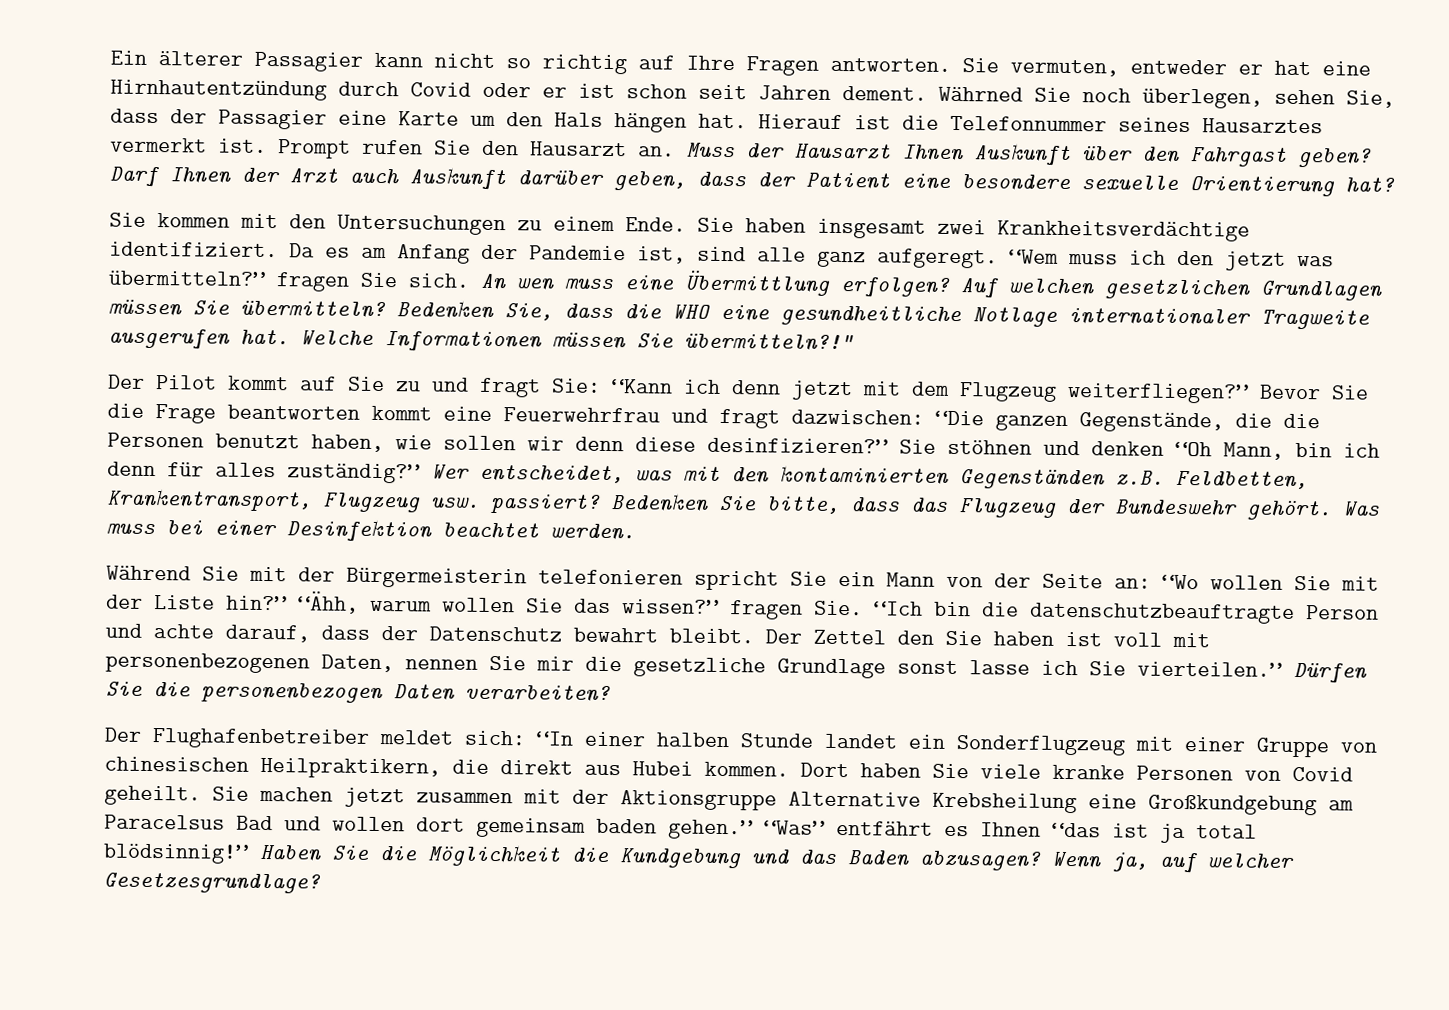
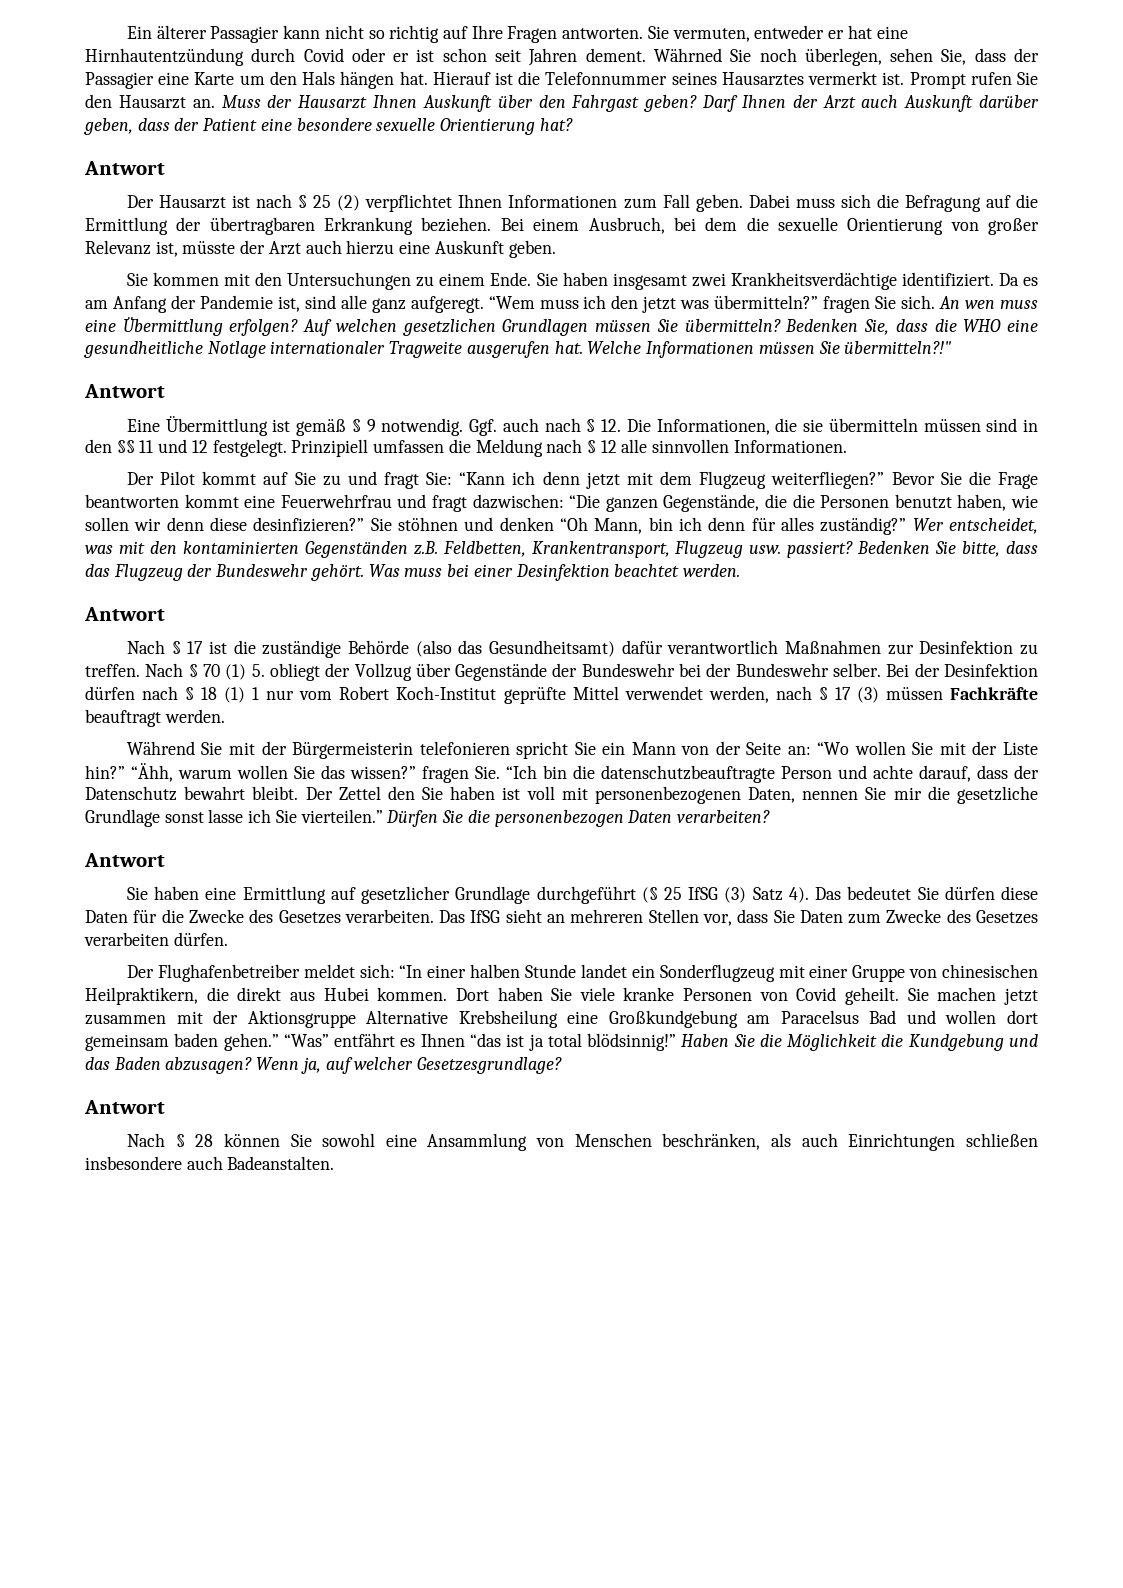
  Darf Ihnen der Arzt auch Auskunft darüber geben, dass der Patient eine besondere sexuelle Orientierung hat?
+ Antwort
+ Der Hausarzt ist nach § 25 (2) verpflichtet Ihnen Informationen zum Fall geben. Dabei muss sich die Befragung auf die Ermittlung der übertragbaren Erkrankung beziehen. Bei einem Ausbruch, bei dem die sexuelle Orientierung von großer Relevanz ist, müsste der Arzt auch hierzu eine Auskunft geben.
  Welche Informationen müssen Sie übermitteln?!"
+ Antwort
+ Eine Übermittlung ist gemäß § 9 notwendig. Ggf. auch nach § 12. Die Informationen, die sie übermitteln müssen sind in den §§ 11 und 12 festgelegt. Prinzipiell umfassen die Meldung nach § 12 alle sinnvollen Informationen.
  Was muss bei einer Desinfektion beachtet werden.
+ Antwort
+ Nach § 17 ist die zuständige Behörde (also das Gesundheitsamt) dafür verantwortlich Maßnahmen zur Desinfektion zu treffen. Nach § 70 (1) 5. obliegt der Vollzug über Gegenstände der Bundeswehr bei der Bundeswehr selber. Bei der Desinfektion dürfen nach § 18 (1) 1 nur vom Robert Koch-Institut geprüfte Mittel verwendet werden, nach § 17 (3) müssen Fachkräfte beauftragt werden.
  Dürfen Sie die personenbezogen Daten verarbeiten?
+ Antwort
+ Sie haben eine Ermittlung auf gesetzlicher Grundlage durchgeführt (§ 25 IfSG (3) Satz 4). Das bedeutet Sie dürfen diese Daten für die Zwecke des Gesetzes verarbeiten. Das IfSG sieht an mehreren Stellen vor, dass Sie Daten zum Zwecke des Gesetzes verarbeiten dürfen.
  Wenn ja, auf welcher Gesetzesgrundlage?
+ Antwort
+ Nach § 28 können Sie sowohl eine Ansammlung von Menschen beschränken, als auch Einrichtungen schließen insbesondere auch Badeanstalten.

